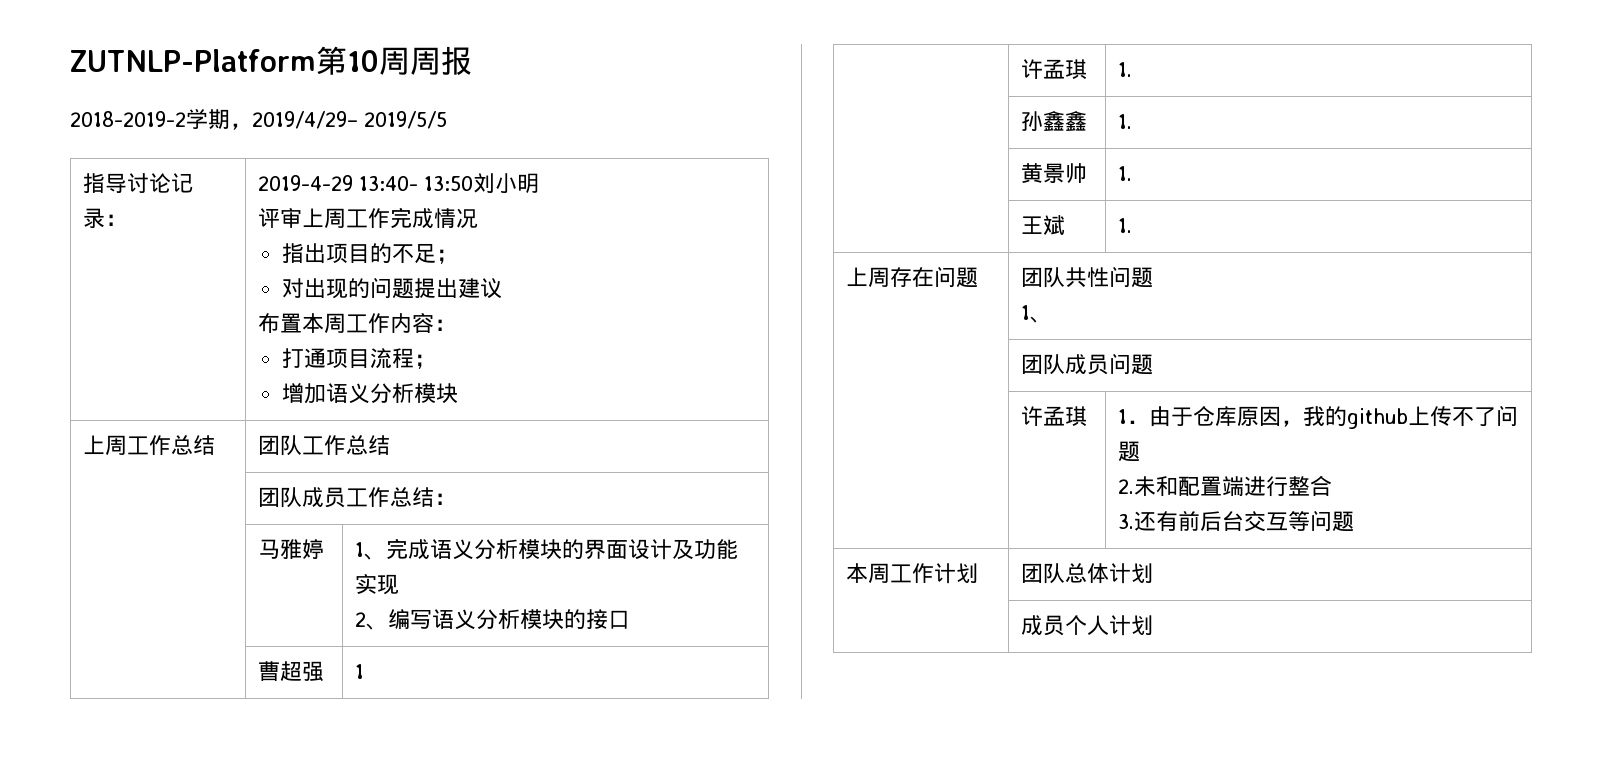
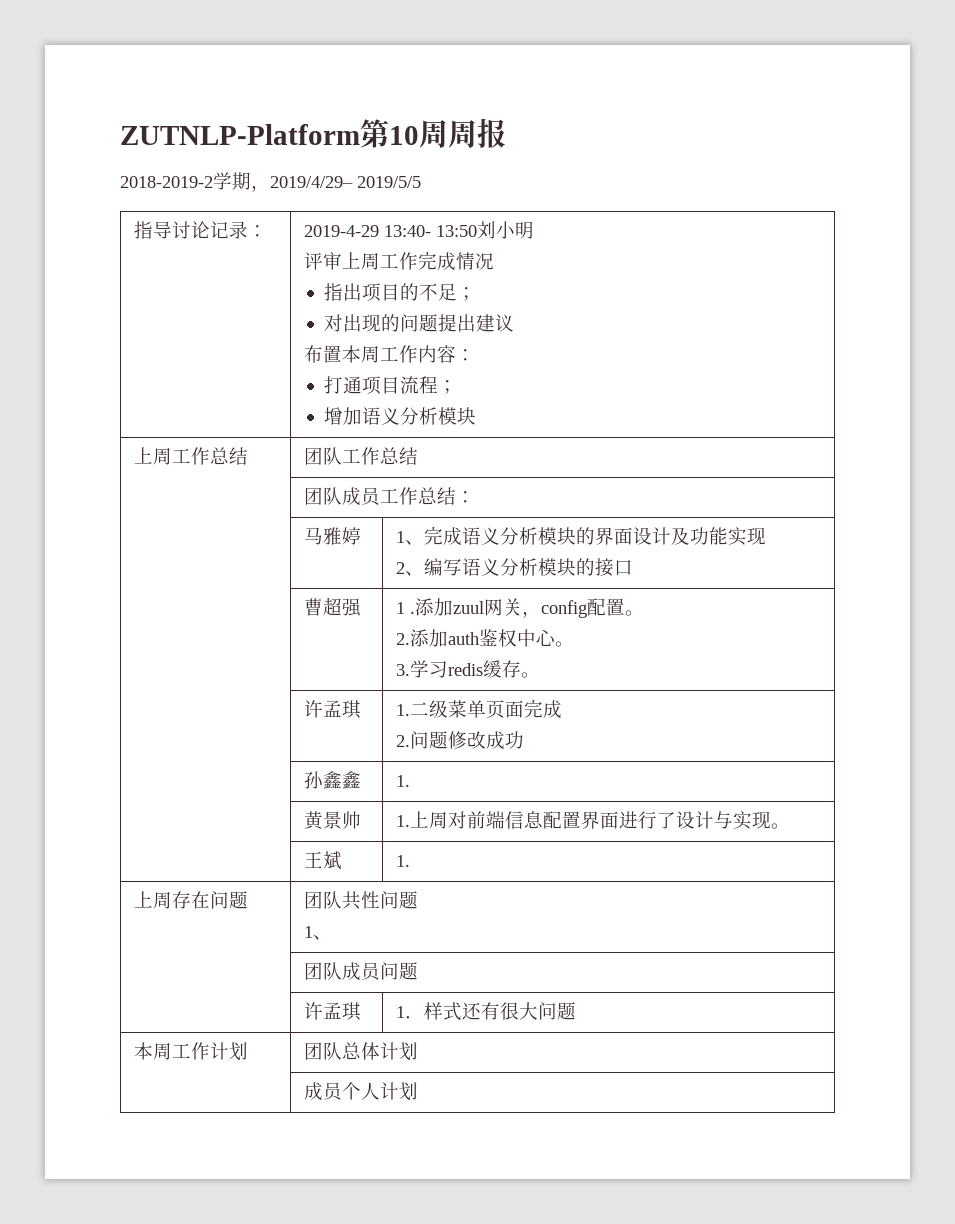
- | 曹超强 | 1
- | 许孟琪 | 1.
+ | 曹超强 | 1 .添加zuul网关，config配置。
+ 2.添加auth鉴权中心。
+ 3.学习redis缓存。
+ | 许孟琪 | 1.二级菜单页面完成
+ 2.问题修改成功
- | 黄景帅 | 1.
+ | 黄景帅 | 1.上周对前端信息配置界面进行了设计与实现。
- | 许孟琪 | 1．由于仓库原因，我的github上传不了问题
- 2.未和配置端进行整合
- 3.还有前后台交互等问题
+ | 许孟琪 | 1．样式还有很大问题

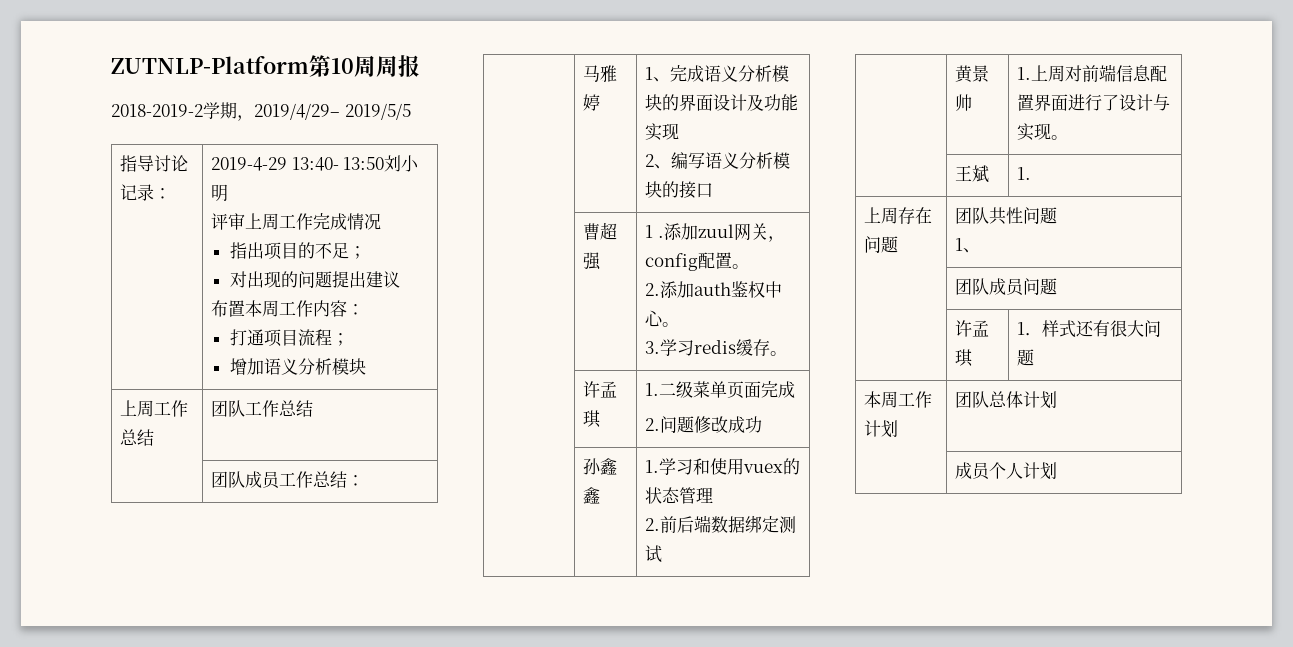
- | 孙鑫鑫 | 1.
+ | 孙鑫鑫 | 1.学习和使用vuex的状态管理
+ 2.前后端数据绑定测试

